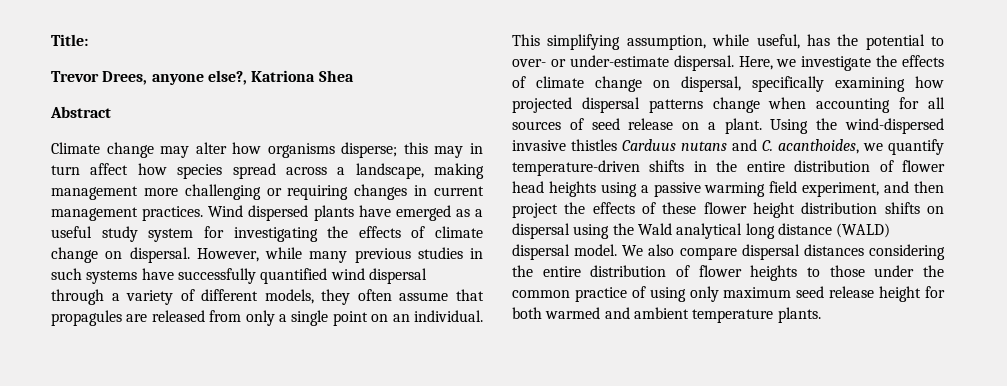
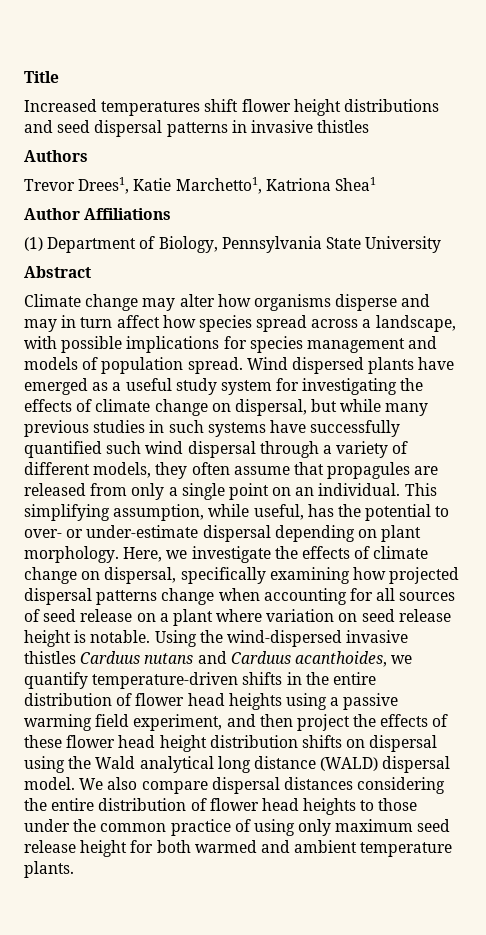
- Title:
- Trevor Drees, anyone else?, Katriona Shea
+ Title
+ Increased temperatures shift flower height distributions and seed dispersal patterns in invasive thistles
+ Authors
+ Trevor Drees1, Katie Marchetto1, Katriona Shea1
+ Author Affiliations
+ (1) Department of Biology, Pennsylvania State University
- Climate change may alter how organisms disperse; this may in turn affect how species spread across a landscape, making management more challenging or requiring changes in current management practices.
+ Climate change may alter how organisms disperse and may in turn affect how species spread across a landscape, with possible implications for species management and models of population spread.
- Wind dispersed plants have emerged as a useful study system for investigating the effects of climate change on dispersal. However, while many previous studies in such systems have successfully quantified wind dispersal through a variety of different models, they often assume that propagules are released from only a single point on an individual.
+ Wind dispersed plants have emerged as a useful study system for investigating the effects of climate change on dispersal, but while many previous studies in such systems have successfully quantified such wind dispersal through a variety of different models, they often assume that propagules are released from only a single point on an individual.
- This simplifying assumption, while useful, has the potential to over- or under-estimate dispersal.
+ This simplifying assumption, while useful, has the potential to over- or under-estimate dispersal depending on plant morphology.
- Here, we investigate the effects of climate change on dispersal, specifically examining how projected dispersal patterns change when accounting for all sources of seed release on a plant.
+ Here, we investigate the effects of climate change on dispersal, specifically examining how projected dispersal patterns change when accounting for all sources of seed release on a plant where variation on seed release height is notable.
- Using the wind-dispersed invasive thistles Carduus nutans and C. acanthoides, we quantify temperature-driven shifts in the entire distribution of flower head heights using a passive warming field experiment, and then project the effects of these flower height distribution shifts on dispersal using the Wald analytical long distance (WALD) dispersal model.
+ Using the wind-dispersed invasive thistles Carduus nutans and Carduus acanthoides, we quantify temperature-driven shifts in the entire distribution of flower head heights using a passive warming field experiment, and then project the effects of these flower head height distribution shifts on dispersal using the Wald analytical long distance (WALD) dispersal model.
- We also compare dispersal distances considering the entire distribution of flower heights to those under the common practice of using only maximum seed release height for both warmed and ambient temperature plants.
+ We also compare dispersal distances considering the entire distribution of flower head heights to those under the common practice of using only maximum seed release height for both warmed and ambient temperature plants.

